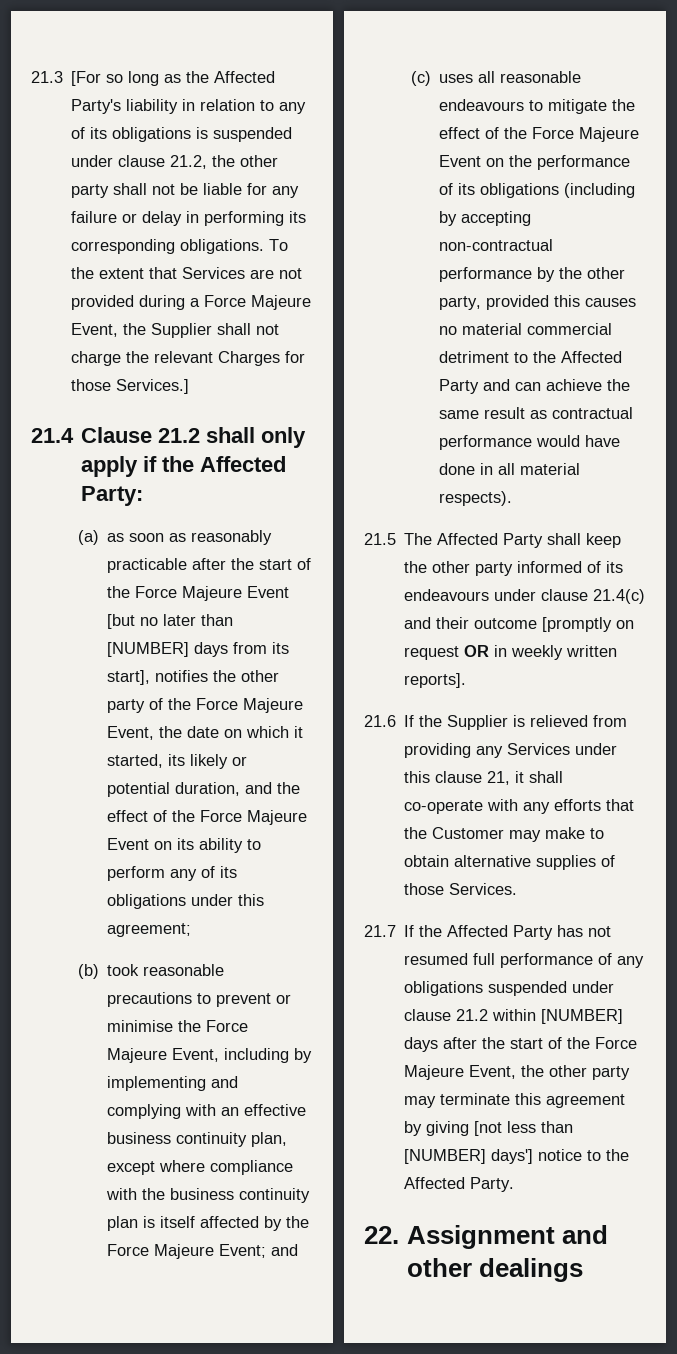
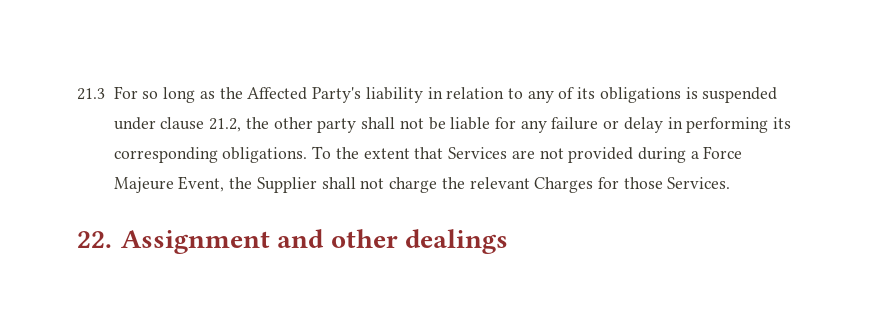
- 21.3 [For so long as the Affected Party's liability in relation to any of its obligations is suspended under clause 21.2, the other party shall not be liable for any failure or delay in performing its corresponding obligations.
+ 21.3 For so long as the Affected Party's liability in relation to any of its obligations is suspended under clause 21.2, the other party shall not be liable for any failure or delay in performing its corresponding obligations.
- To the extent that Services are not provided during a Force Majeure Event, the Supplier shall not charge the relevant Charges for those Services.]
- 21.4 Clause 21.2 shall only apply if the Affected Party:
- (a) as soon as reasonably practicable after the start of the Force Majeure Event [but no later than [NUMBER] days from its start], notifies the other party of the Force Majeure Event, the date on which it started, its likely or potential duration, and the effect of the Force Majeure Event on its ability to perform any of its obligations under this agreement;
- (b) took reasonable precautions to prevent or minimise the Force Majeure Event, including by implementing and complying with an effective business continuity plan, except where compliance with the business continuity plan is itself affected by the Force Majeure Event; and
- (c) uses all reasonable endeavours to mitigate the effect of the Force Majeure Event on the performance of its obligations (including by accepting non-contractual performance by the other party, provided this causes no material commercial detriment to the Affected Party and can achieve the same result as contractual performance would have done in all material respects).
- 21.5 The Affected Party shall keep the other party informed of its endeavours under clause 21.4(c) and their outcome [promptly on request OR in weekly written reports].
- 21.6 If the Supplier is relieved from providing any Services under this clause 21, it shall co-operate with any efforts that the Customer may make to obtain alternative supplies of those Services.
- 21.7 If the Affected Party has not resumed full performance of any obligations suspended under clause 21.2 within [NUMBER] days after the start of the Force Majeure Event, the other party may terminate this agreement by giving [not less than [NUMBER] days'] notice to the Affected Party.
+ To the extent that Services are not provided during a Force Majeure Event, the Supplier shall not charge the relevant Charges for those Services.

